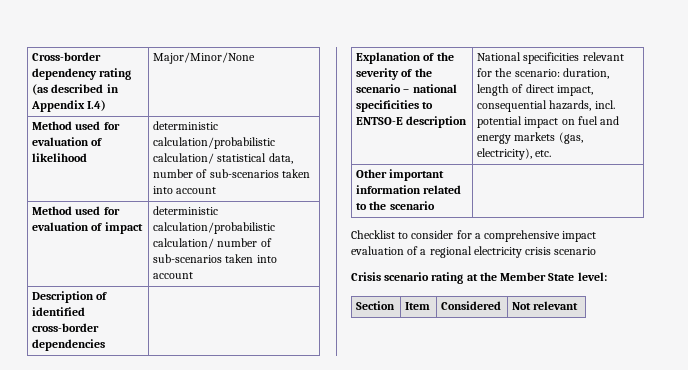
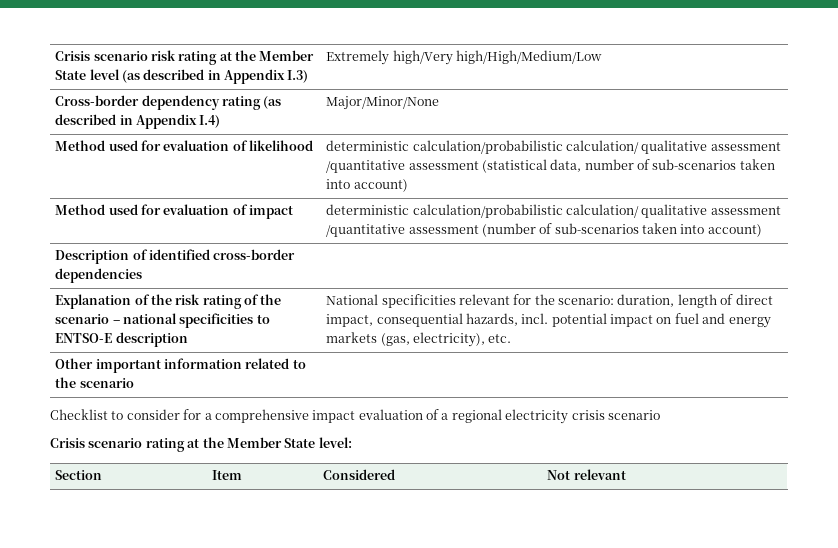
+ Crisis scenario risk rating at the Member State level (as described in Appendix I.3) | Extremely high/Very high/High/Medium/Low
- Method used for evaluation of likelihood | deterministic calculation/probabilistic calculation/ statistical data, number of sub-scenarios taken into account
+ Method used for evaluation of likelihood | deterministic calculation/probabilistic calculation/ qualitative assessment /quantitative assessment (statistical data, number of sub-scenarios taken into account)
- Method used for evaluation of impact | deterministic calculation/probabilistic calculation/ number of sub-scenarios taken into account
+ Method used for evaluation of impact | deterministic calculation/probabilistic calculation/ qualitative assessment /quantitative assessment (number of sub-scenarios taken into account)
- Explanation of the severity of the scenario – national specificities to ENTSO-E description | National specificities relevant for the scenario: duration, length of direct impact, consequential hazards, incl. potential impact on fuel and energy markets (gas, electricity), etc.
+ Explanation of the risk rating of the scenario – national specificities to ENTSO-E description | National specificities relevant for the scenario: duration, length of direct impact, consequential hazards, incl. potential impact on fuel and energy markets (gas, electricity), etc.

